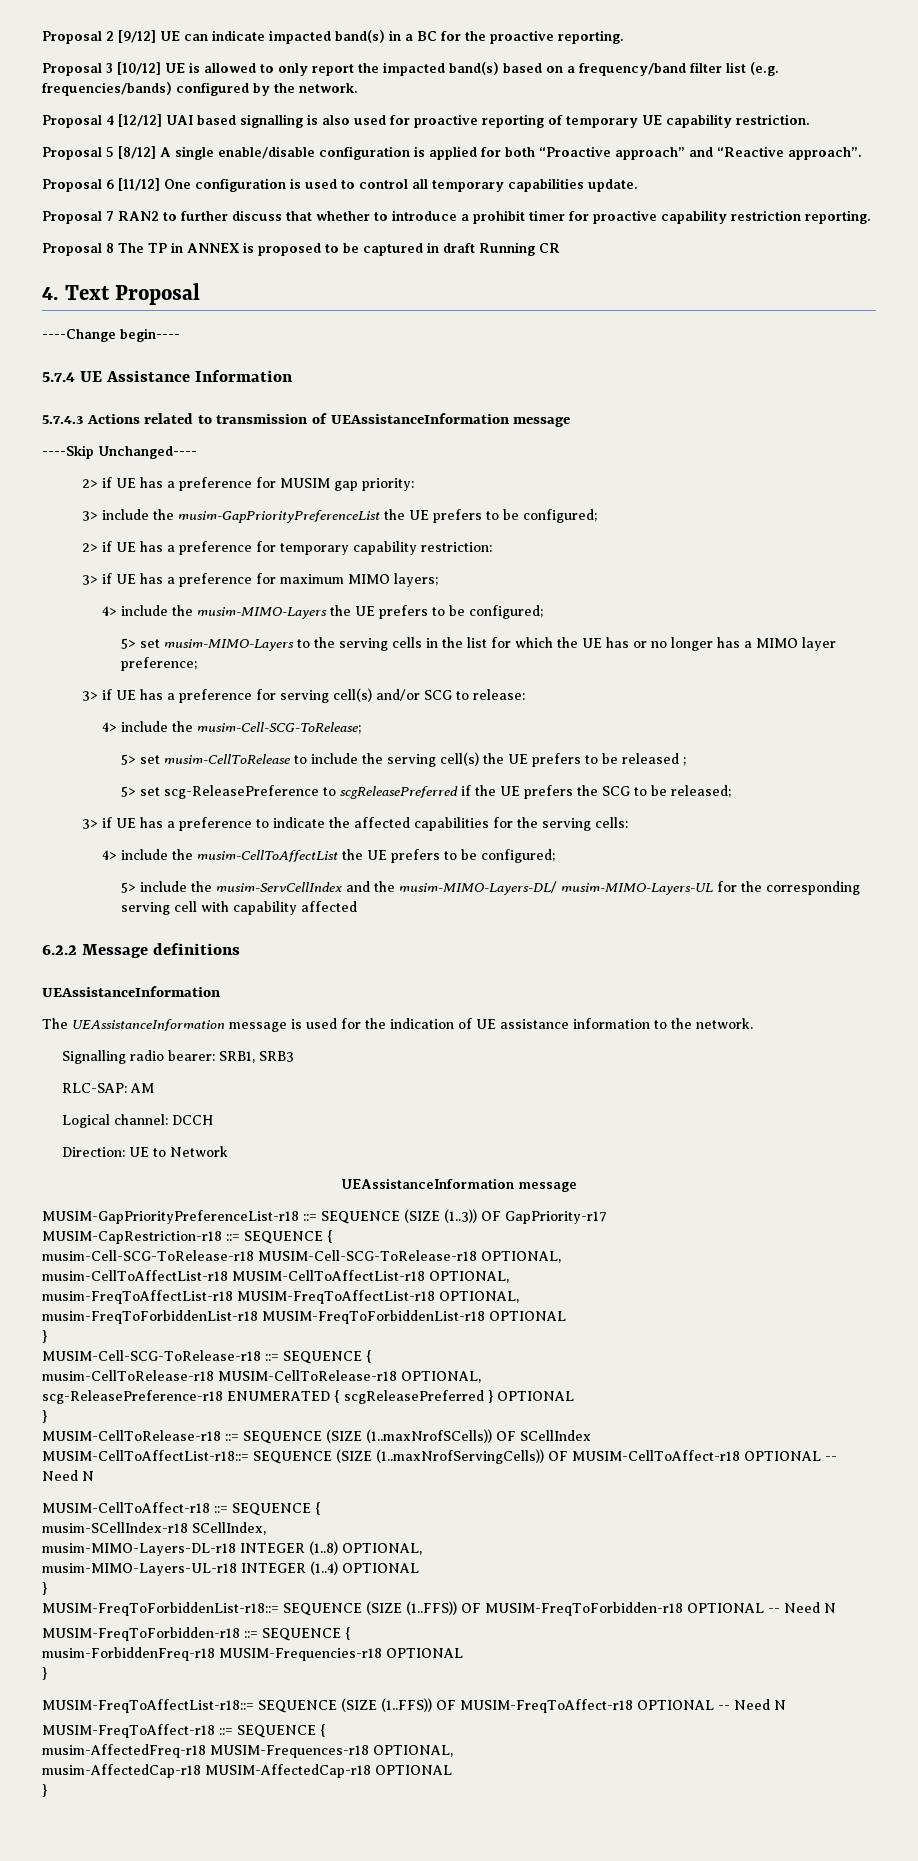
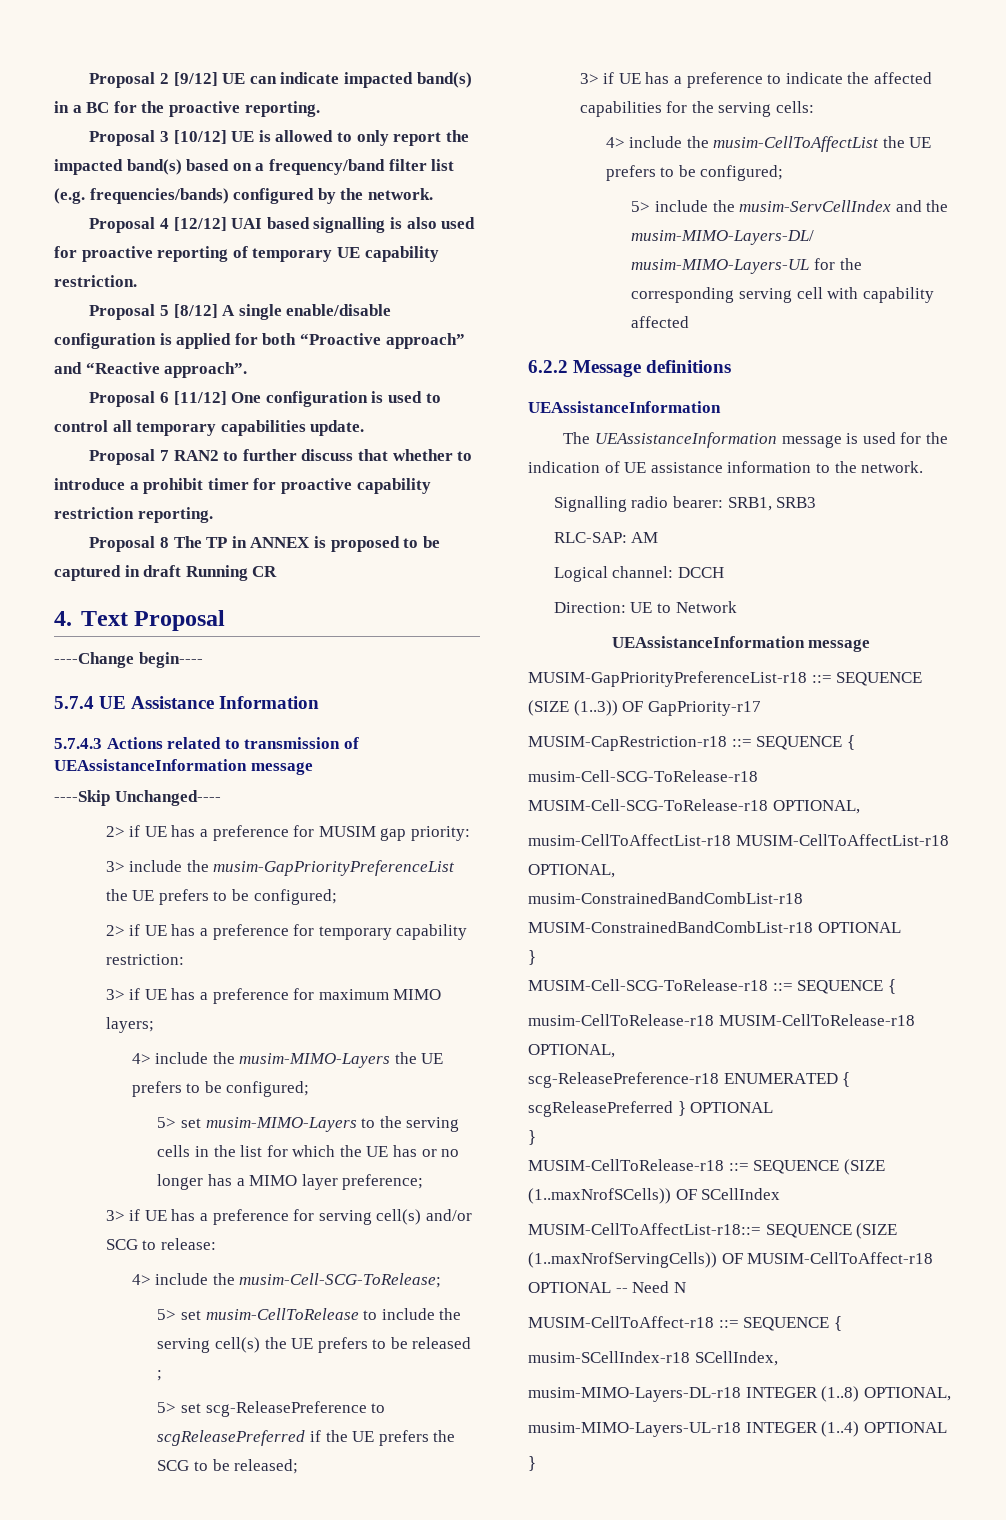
- musim-FreqToAffectList-r18 MUSIM-FreqToAffectList-r18 OPTIONAL,
- musim-FreqToForbiddenList-r18 MUSIM-FreqToForbiddenList-r18 OPTIONAL
+ musim-ConstrainedBandCombList-r18 MUSIM-ConstrainedBandCombList-r18 OPTIONAL
- MUSIM-FreqToForbiddenList-r18::= SEQUENCE (SIZE (1..FFS)) OF MUSIM-FreqToForbidden-r18 OPTIONAL -- Need N
- MUSIM-FreqToForbidden-r18 ::= SEQUENCE {
- musim-ForbiddenFreq-r18 MUSIM-Frequencies-r18 OPTIONAL
- }
- MUSIM-FreqToAffectList-r18::= SEQUENCE (SIZE (1..FFS)) OF MUSIM-FreqToAffect-r18 OPTIONAL -- Need N
- MUSIM-FreqToAffect-r18 ::= SEQUENCE {
- musim-AffectedFreq-r18 MUSIM-Frequences-r18 OPTIONAL,
- musim-AffectedCap-r18 MUSIM-AffectedCap-r18 OPTIONAL
- }

